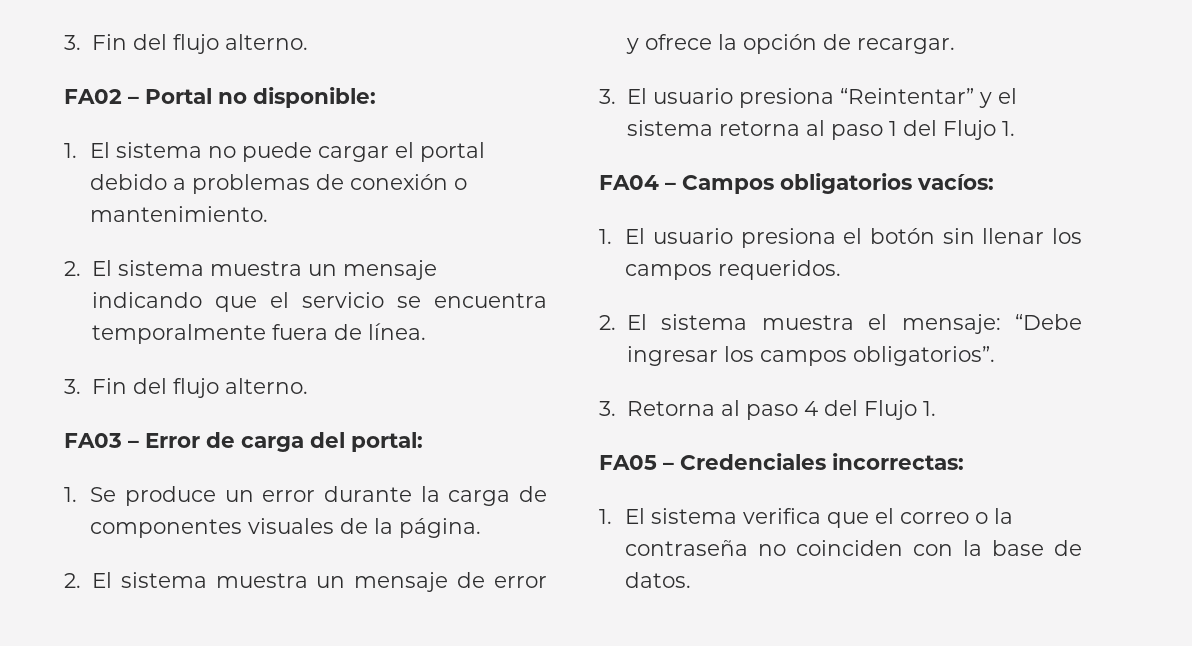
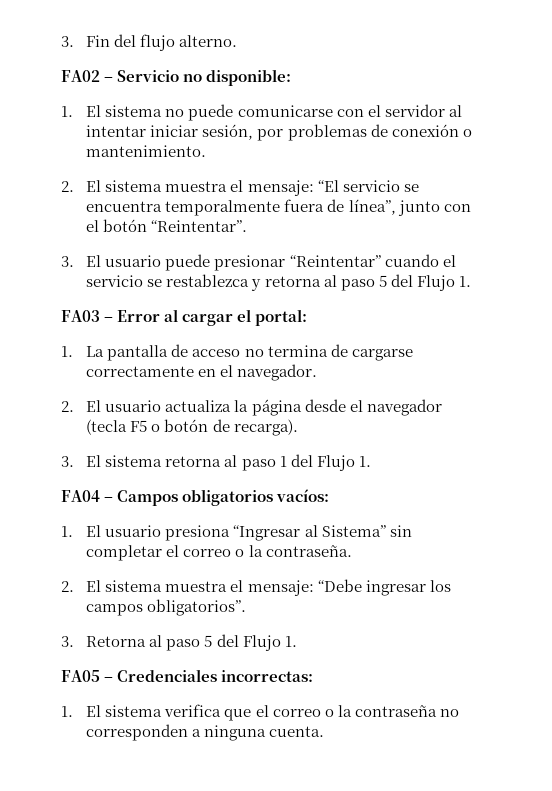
- FA02 – Portal no disponible:
+ FA02 – Servicio no disponible:
- 1. El sistema no puede cargar el portal debido a problemas de conexión o mantenimiento.
+ 1. El sistema no puede comunicarse con el servidor al intentar iniciar sesión, por problemas de conexión o mantenimiento.
- 2. El sistema muestra un mensaje indicando que el servicio se encuentra temporalmente fuera de línea.
- 3. Fin del flujo alterno.
+ 2. El sistema muestra el mensaje: “El servicio se encuentra temporalmente fuera de línea”, junto con el botón “Reintentar”.
+ 3. El usuario puede presionar “Reintentar” cuando el servicio se restablezca y retorna al paso 5 del Flujo 1.
- FA03 – Error de carga del portal:
+ FA03 – Error al cargar el portal:
- 1. Se produce un error durante la carga de componentes visuales de la página.
- 2. El sistema muestra un mensaje de error y ofrece la opción de recargar.
- 3. El usuario presiona “Reintentar” y el sistema retorna al paso 1 del Flujo 1.
+ 1. La pantalla de acceso no termina de cargarse correctamente en el navegador.
+ 2. El usuario actualiza la página desde el navegador (tecla F5 o botón de recarga).
+ 3. El sistema retorna al paso 1 del Flujo 1.
- 1. El usuario presiona el botón sin llenar los campos requeridos.
+ 1. El usuario presiona “Ingresar al Sistema” sin completar el correo o la contraseña.
- 3. Retorna al paso 4 del Flujo 1.
+ 3. Retorna al paso 5 del Flujo 1.
- 1. El sistema verifica que el correo o la contraseña no coinciden con la base de datos.
+ 1. El sistema verifica que el correo o la contraseña no corresponden a ninguna cuenta.

